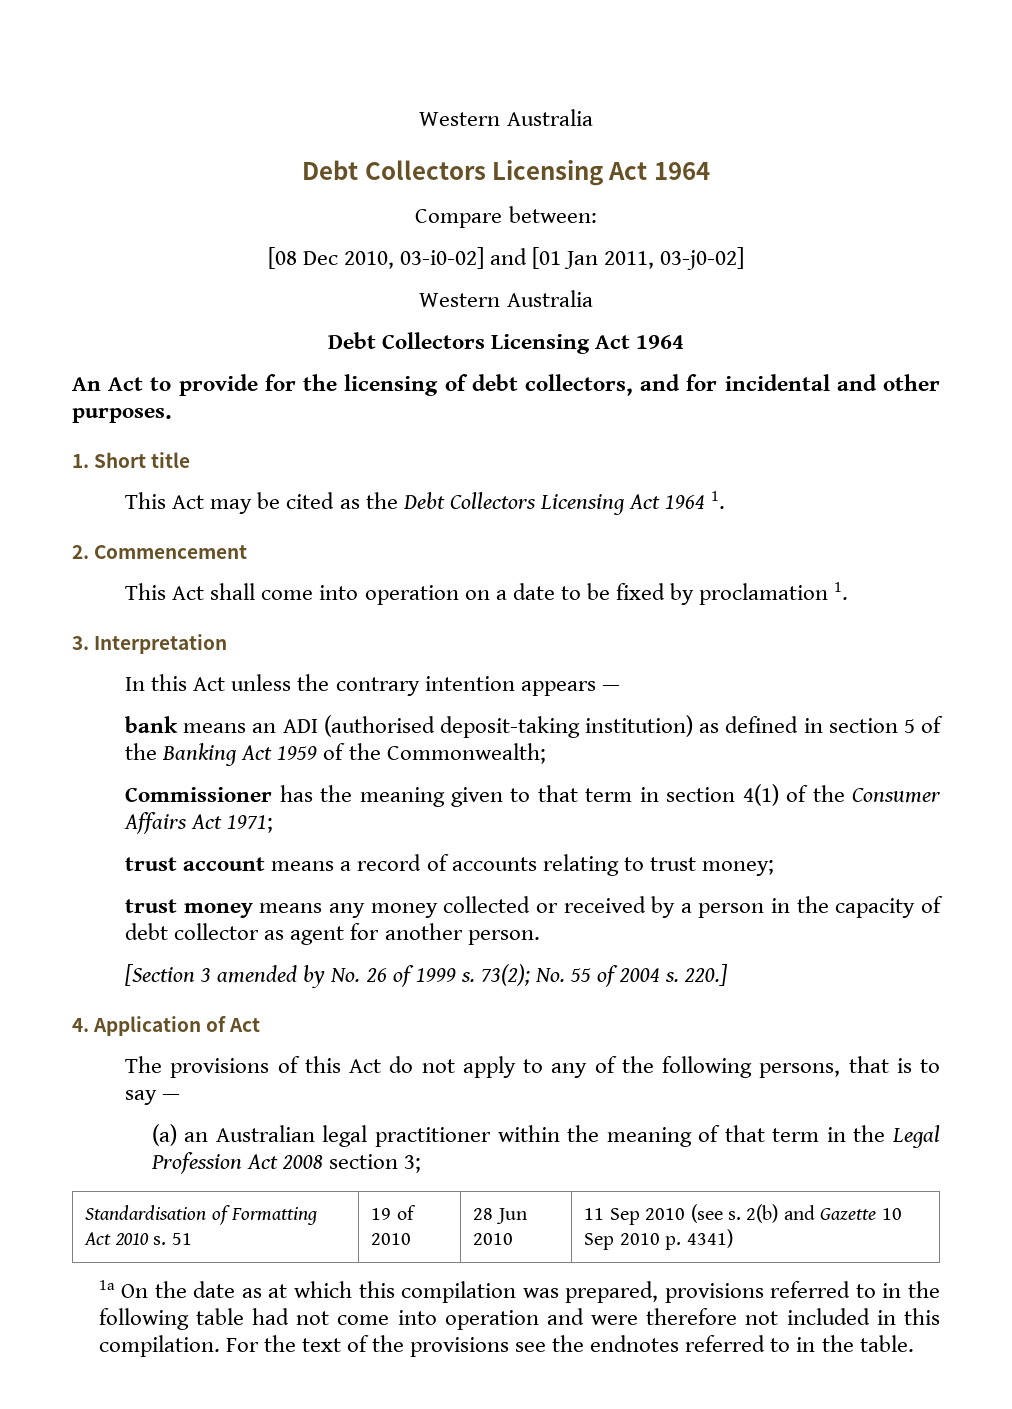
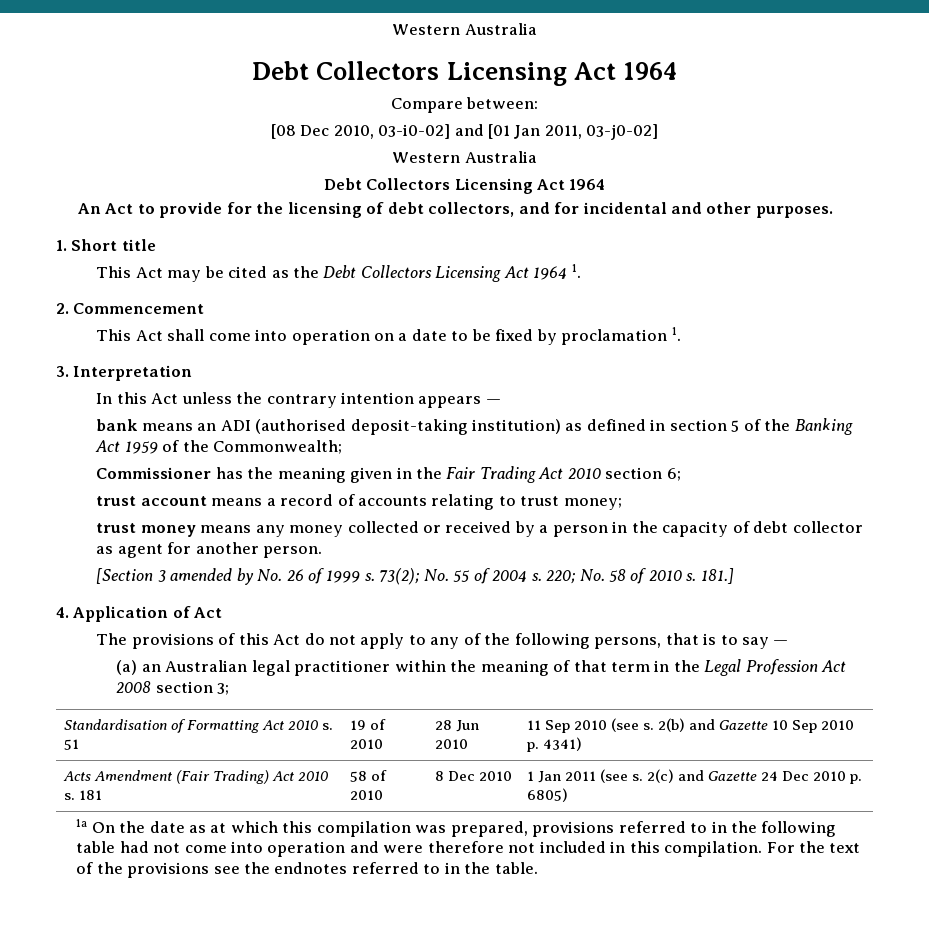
- Commissioner has the meaning given to that term in section 4(1) of the Consumer Affairs Act 1971;
+ Commissioner has the meaning given in the Fair Trading Act 2010 section 6;
- 220.]
+ 220; No. 58 of 2010 s. 181.]
+ Acts Amendment (Fair Trading) Act 2010 s. 181 | 58 of 2010 | 8 Dec 2010 | 1 Jan 2011 (see s. 2(c) and Gazette 24 Dec 2010 p. 6805)

